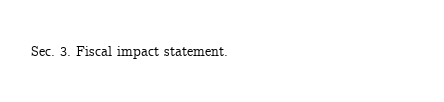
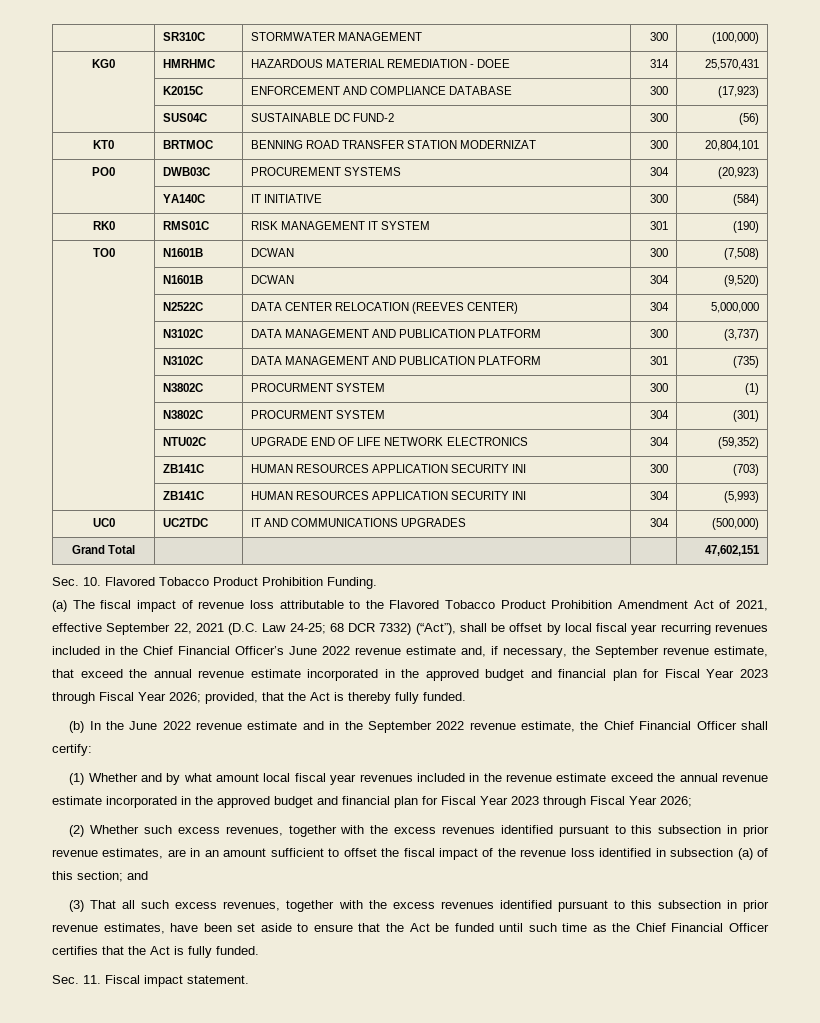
- Sec. 3. Fiscal impact statement.
+ | SR310C | STORMWATER MANAGEMENT | 300 | (100,000)
+ KG0 | HMRHMC | HAZARDOUS MATERIAL REMEDIATION - DOEE | 314 | 25,570,431
+ | K2015C | ENFORCEMENT AND COMPLIANCE DATABASE | 300 | (17,923)
+ | SUS04C | SUSTAINABLE DC FUND-2 | 300 | (56)
+ KT0 | BRTMOC | BENNING ROAD TRANSFER STATION MODERNIZAT | 300 | 20,804,101
+ PO0 | DWB03C | PROCUREMENT SYSTEMS | 304 | (20,923)
+ | YA140C | IT INITIATIVE | 300 | (584)
+ RK0 | RMS01C | RISK MANAGEMENT IT SYSTEM | 301 | (190)
+ TO0 | N1601B | DCWAN | 300 | (7,508)
+ | N1601B | DCWAN | 304 | (9,520)
+ | N2522C | DATA CENTER RELOCATION (REEVES CENTER) | 304 | 5,000,000
+ | N3102C | DATA MANAGEMENT AND PUBLICATION PLATFORM | 300 | (3,737)
+ | N3102C | DATA MANAGEMENT AND PUBLICATION PLATFORM | 301 | (735)
+ | N3802C | PROCURMENT SYSTEM | 300 | (1)
+ | N3802C | PROCURMENT SYSTEM | 304 | (301)
+ | NTU02C | UPGRADE END OF LIFE NETWORK ELECTRONICS | 304 | (59,352)
+ | ZB141C | HUMAN RESOURCES APPLICATION SECURITY INI | 300 | (703)
+ | ZB141C | HUMAN RESOURCES APPLICATION SECURITY INI | 304 | (5,993)
+ UC0 | UC2TDC | IT AND COMMUNICATIONS UPGRADES | 304 | (500,000)
+ Grand Total | | | | 47,602,151
+ Sec. 10. Flavored Tobacco Product Prohibition Funding.
+ (a) The fiscal impact of revenue loss attributable to the Flavored Tobacco Product Prohibition Amendment Act of 2021, effective September 22, 2021 (D.C. Law 24-25; 68 DCR 7332) (“Act”), shall be offset by local fiscal year recurring revenues included in the Chief Financial Officer’s June 2022 revenue estimate and, if necessary, the September revenue estimate, that exceed the annual revenue estimate incorporated in the approved budget and financial plan for Fiscal Year 2023 through Fiscal Year 2026; provided, that the Act is thereby fully funded.
+ (b) In the June 2022 revenue estimate and in the September 2022 revenue estimate, the Chief Financial Officer shall certify:
+ (1) Whether and by what amount local fiscal year revenues included in the revenue estimate exceed the annual revenue estimate incorporated in the approved budget and financial plan for Fiscal Year 2023 through Fiscal Year 2026;
+ (2) Whether such excess revenues, together with the excess revenues identified pursuant to this subsection in prior revenue estimates, are in an amount sufficient to offset the fiscal impact of the revenue loss identified in subsection (a) of this section; and
+ (3) That all such excess revenues, together with the excess revenues identified pursuant to this subsection in prior revenue estimates, have been set aside to ensure that the Act be funded until such time as the Chief Financial Officer certifies that the Act is fully funded.
+ Sec. 11. Fiscal impact statement.

